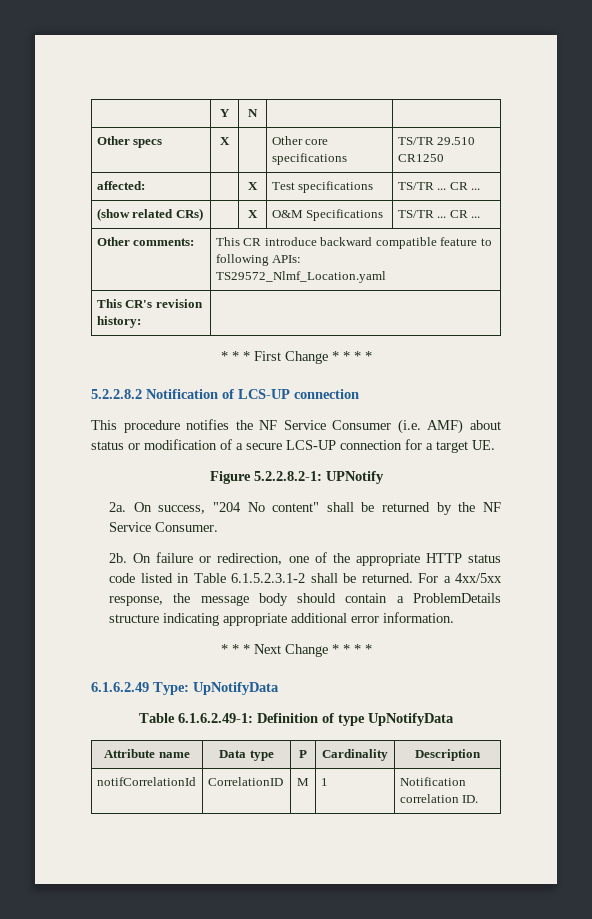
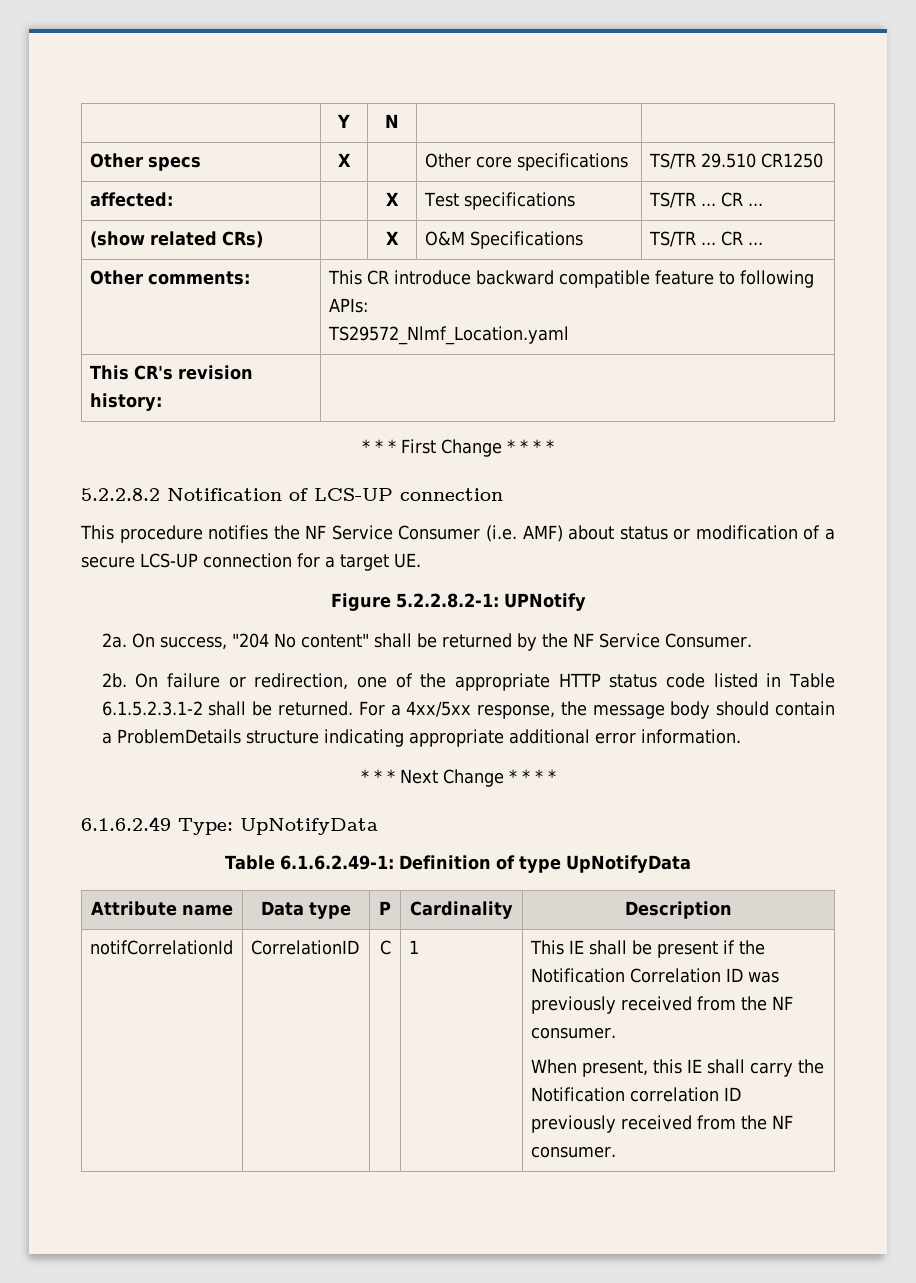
- notifCorrelationId | CorrelationID | M | 1 | Notification correlation ID.
+ notifCorrelationId | CorrelationID | C | 1 | This IE shall be present if the Notification Correlation ID was previously received from the NF consumer.
+ When present, this IE shall carry the Notification correlation ID previously received from the NF consumer.

